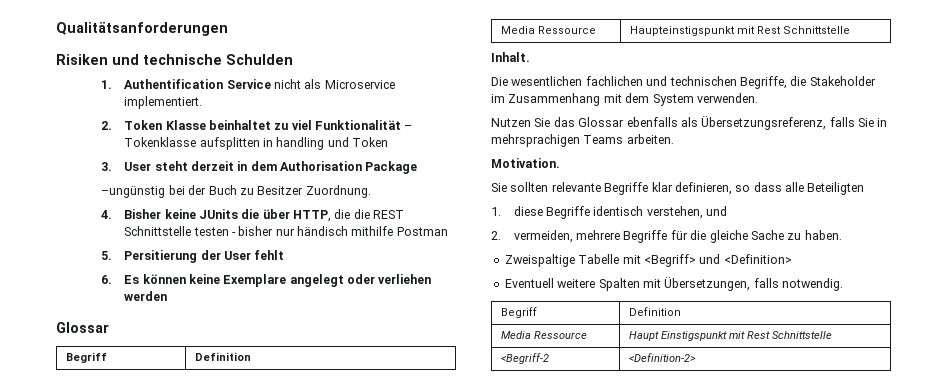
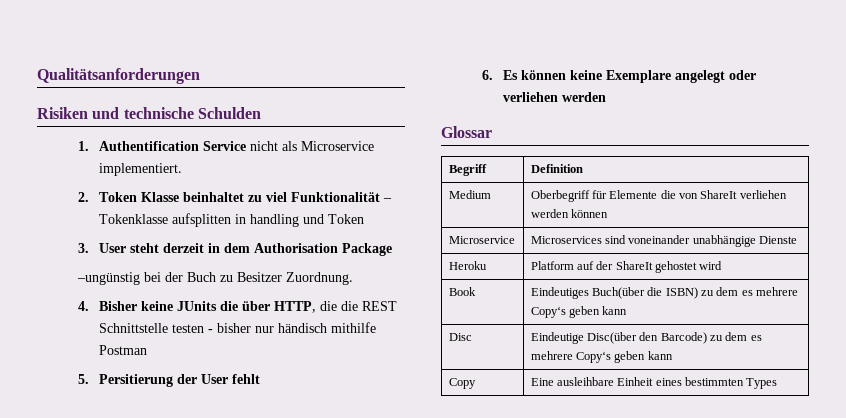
- Media Ressource | Haupteinstigspunkt mit Rest Schnittstelle
- Inhalt.
- Die wesentlichen fachlichen und technischen Begriffe, die Stakeholder im Zusammenhang mit dem System verwenden.
- Nutzen Sie das Glossar ebenfalls als Übersetzungsreferenz, falls Sie in mehrsprachigen Teams arbeiten.
- Motivation.
- Sie sollten relevante Begriffe klar definieren, so dass alle Beteiligten
- 1. diese Begriffe identisch verstehen, und
- 2. vermeiden, mehrere Begriffe für die gleiche Sache zu haben.
- Zweispaltige Tabelle mit <Begriff> und <Definition>
- Eventuell weitere Spalten mit Übersetzungen, falls notwendig.
- Begriff | Definition
- Media Ressource | Haupt Einstigspunkt mit Rest Schnittstelle
- <Begriff-2 | <Definition-2>
+ Medium | Oberbegriff für Elemente die von ShareIt verliehen werden können
+ Microservice | Microservices sind voneinander unabhängige Dienste
+ Heroku | Platform auf der ShareIt gehostet wird
+ Book | Eindeutiges Buch(über die ISBN) zu dem es mehrere Copy‘s geben kann
+ Disc | Eindeutige Disc(über den Barcode) zu dem es mehrere Copy‘s geben kann
+ Copy | Eine ausleihbare Einheit eines bestimmten Types

